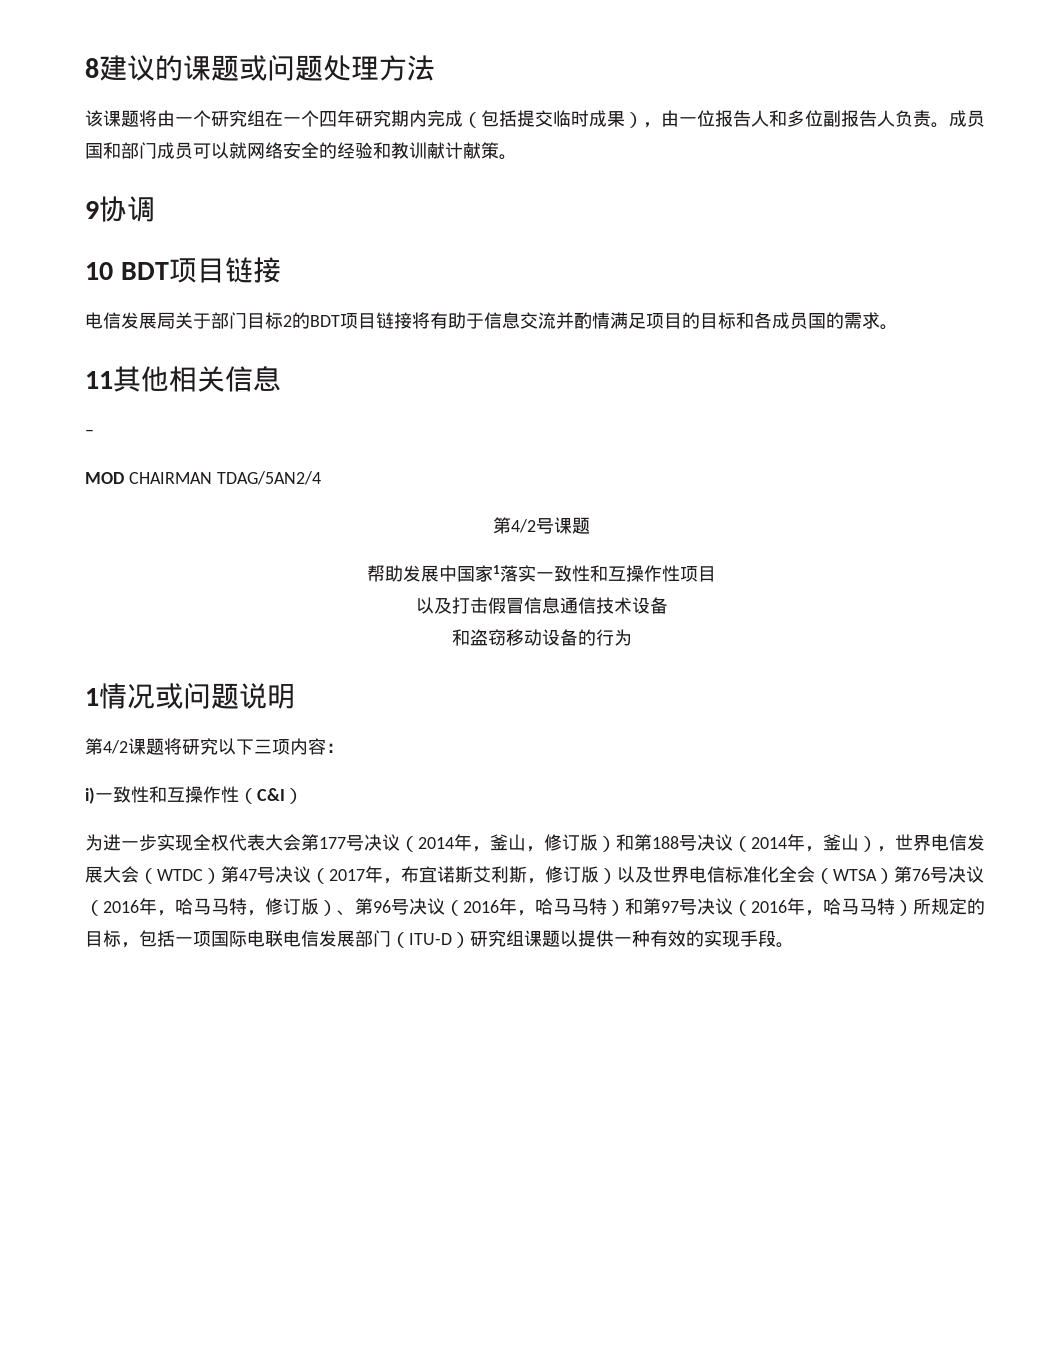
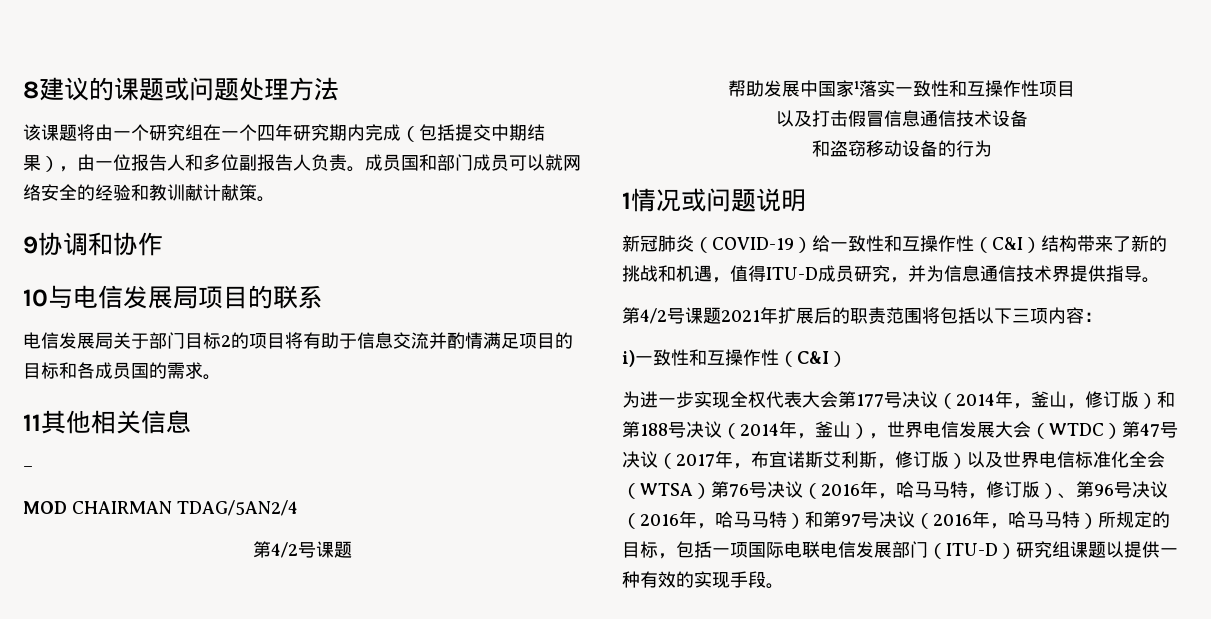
- 该课题将由一个研究组在一个四年研究期内完成（包括提交临时成果），由一位报告人和多位副报告人负责。
+ 该课题将由一个研究组在一个四年研究期内完成（包括提交中期结果），由一位报告人和多位副报告人负责。
- 9协调
+ 9协调和协作
- 10 BDT项目链接
+ 10与电信发展局项目的联系
- 电信发展局关于部门目标2的BDT项目链接将有助于信息交流并酌情满足项目的目标和各成员国的需求。
+ 电信发展局关于部门目标2的项目将有助于信息交流并酌情满足项目的目标和各成员国的需求。
- 第4/2课题将研究以下三项内容：
+ 新冠肺炎（COVID-19）给一致性和互操作性（C&I）结构带来了新的挑战和机遇，值得ITU-D成员研究，并为信息通信技术界提供指导。
+ 第4/2号课题2021年扩展后的职责范围将包括以下三项内容：

